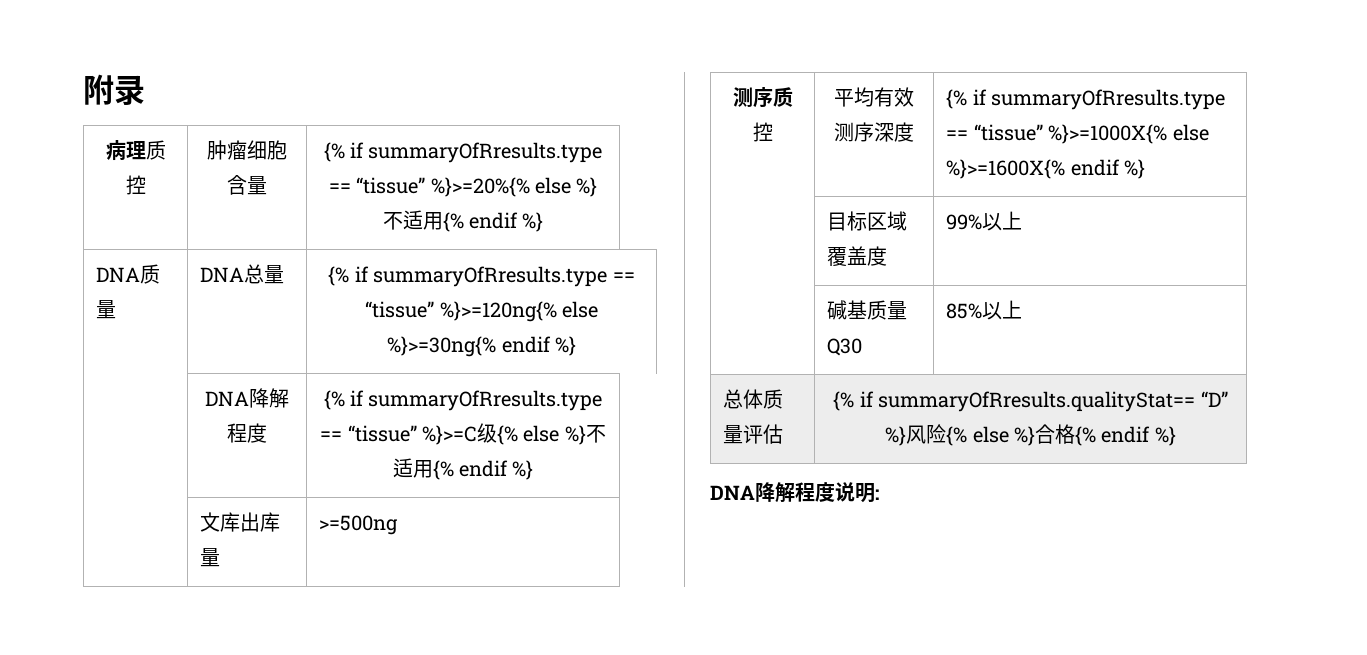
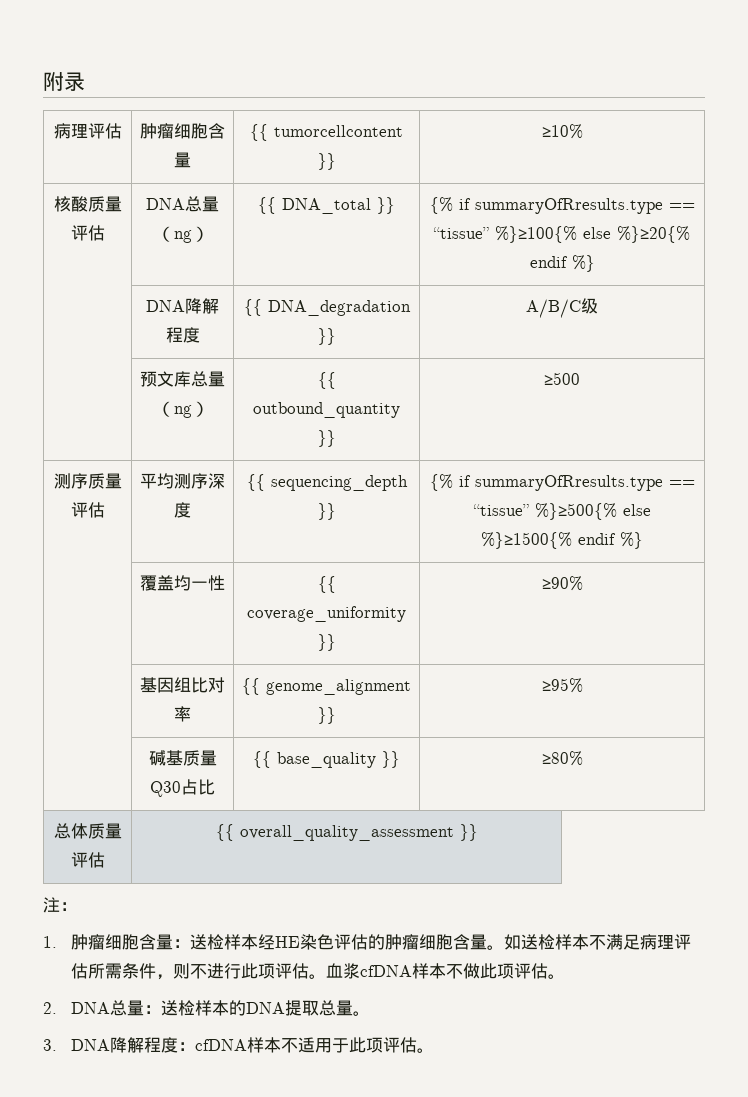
- 病理质控 | 肿瘤细胞含量 | {% if summaryOfRresults.type == “tissue” %}>=20%{% else %}不适用{% endif %}
- DNA质量 | DNA总量 | {% if summaryOfRresults.type == “tissue” %}>=120ng{% else %}>=30ng{% endif %}
+ 病理评估 | 肿瘤细胞含量 | {{ tumorcellcontent }} | ≥10%
+ 核酸质量评估 | DNA总量（ng） | {{ DNA_total }} | {% if summaryOfRresults.type == “tissue” %}≥100{% else %}≥20{% endif %}
- | DNA降解程度 | {% if summaryOfRresults.type == “tissue” %}>=C级{% else %}不适用{% endif %}
- | 文库出库量 | >=500ng
+ | DNA降解程度 | {{ DNA_degradation }} | A/B/C级
+ | 预文库总量（ng） | {{ outbound_quantity }} | ≥500
- 测序质控 | 平均有效测序深度 | {% if summaryOfRresults.type == “tissue” %}>=1000X{% else %}>=1600X{% endif %}
- | 目标区域覆盖度 | 99%以上
- | 碱基质量Q30 | 85%以上
- 总体质量评估 | {% if summaryOfRresults.qualityStat== “D” %}风险{% else %}合格{% endif %}
- DNA降解程度说明:
+ 测序质量评估 | 平均测序深度 | {{ sequencing_depth }} | {% if summaryOfRresults.type == “tissue” %}≥500{% else %}≥1500{% endif %}
+ | 覆盖均一性 | {{ coverage_uniformity }} | ≥90%
+ | 基因组比对率 | {{ genome_alignment }} | ≥95%
+ | 碱基质量Q30占比 | {{ base_quality }} | ≥80%
+ 总体质量评估 | {{ overall_quality_assessment }}
+ 注：
+ 1.肿瘤细胞含量：送检样本经HE染色评估的肿瘤细胞含量。如送检样本不满足病理评估所需条件，则不进行此项评估。血浆cfDNA样本不做此项评估。
+ 2. DNA总量：送检样本的DNA提取总量。
+ 3. DNA降解程度：cfDNA样本不适用于此项评估。

